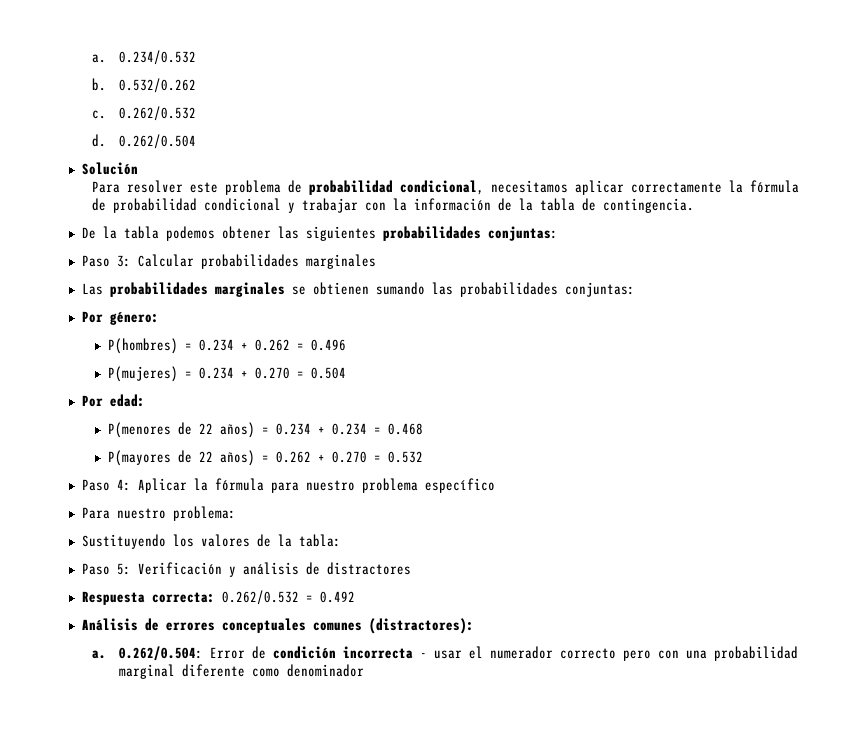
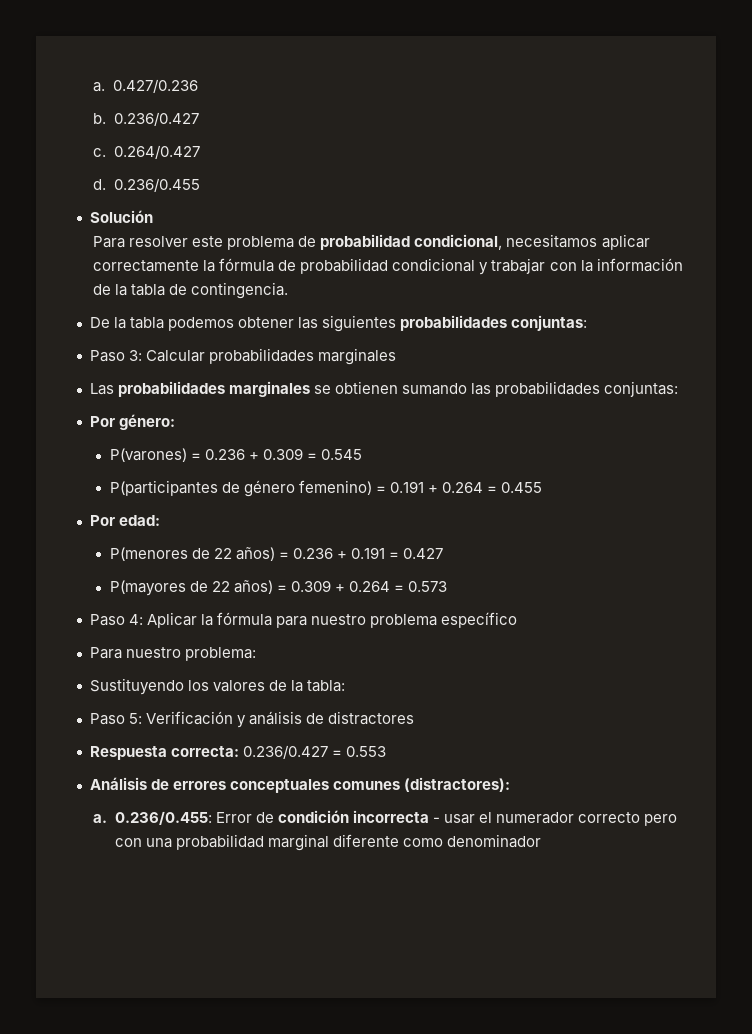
- a. 0.234/0.532
+ a. 0.427/0.236
- b. 0.532/0.262
+ b. 0.236/0.427
- c. 0.262/0.532
+ c. 0.264/0.427
- 0.262/0.504
+ 0.236/0.455
- P(hombres) = 0.234 + 0.262 = 0.496
- P(mujeres) = 0.234 + 0.270 = 0.504
+ P(varones) = 0.236 + 0.309 = 0.545
+ P(participantes de género femenino) = 0.191 + 0.264 = 0.455
- P(menores de 22 años) = 0.234 + 0.234 = 0.468
+ P(menores de 22 años) = 0.236 + 0.191 = 0.427
- P(mayores de 22 años) = 0.262 + 0.270 = 0.532
+ P(mayores de 22 años) = 0.309 + 0.264 = 0.573
- Respuesta correcta: 0.262/0.532 = 0.492
+ Respuesta correcta: 0.236/0.427 = 0.553
- 0.262/0.504: Error de condición incorrecta - usar el numerador correcto pero con una probabilidad marginal diferente como denominador
+ 0.236/0.455: Error de condición incorrecta - usar el numerador correcto pero con una probabilidad marginal diferente como denominador

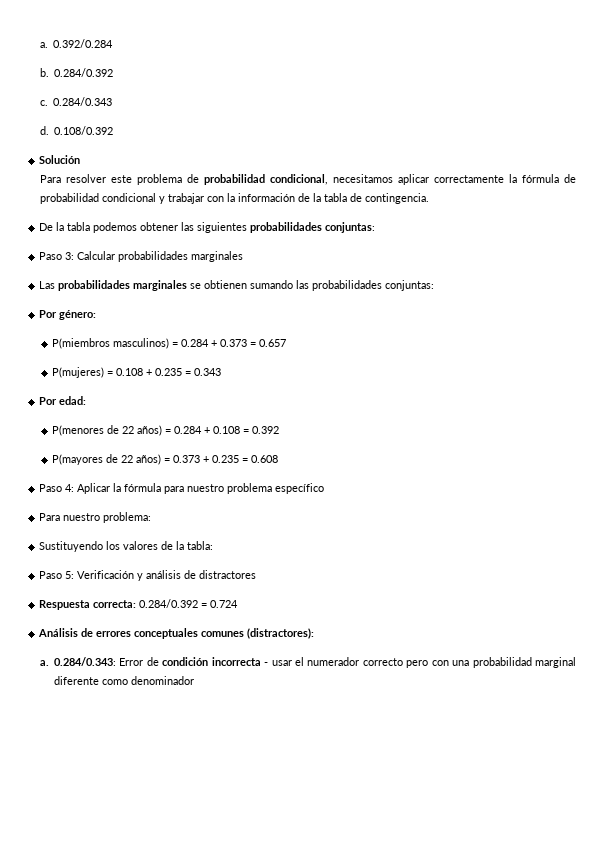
- a. 0.427/0.236
+ a. 0.392/0.284
- b. 0.236/0.427
+ b. 0.284/0.392
- 0.264/0.427
+ 0.284/0.343
- 0.236/0.455
+ 0.108/0.392
- P(varones) = 0.236 + 0.309 = 0.545
- P(participantes de género femenino) = 0.191 + 0.264 = 0.455
+ P(miembros masculinos) = 0.284 + 0.373 = 0.657
+ P(mujeres) = 0.108 + 0.235 = 0.343
- P(menores de 22 años) = 0.236 + 0.191 = 0.427
+ P(menores de 22 años) = 0.284 + 0.108 = 0.392
- P(mayores de 22 años) = 0.309 + 0.264 = 0.573
+ P(mayores de 22 años) = 0.373 + 0.235 = 0.608
- Respuesta correcta: 0.236/0.427 = 0.553
+ Respuesta correcta: 0.284/0.392 = 0.724
- 0.236/0.455: Error de condición incorrecta - usar el numerador correcto pero con una probabilidad marginal diferente como denominador
+ 0.284/0.343: Error de condición incorrecta - usar el numerador correcto pero con una probabilidad marginal diferente como denominador

